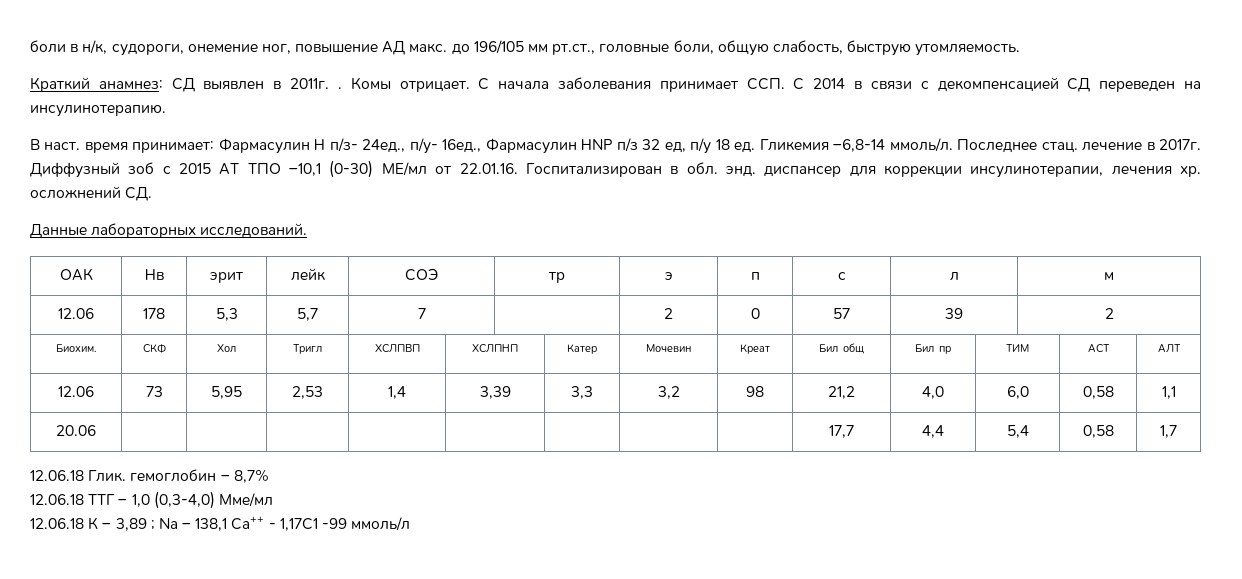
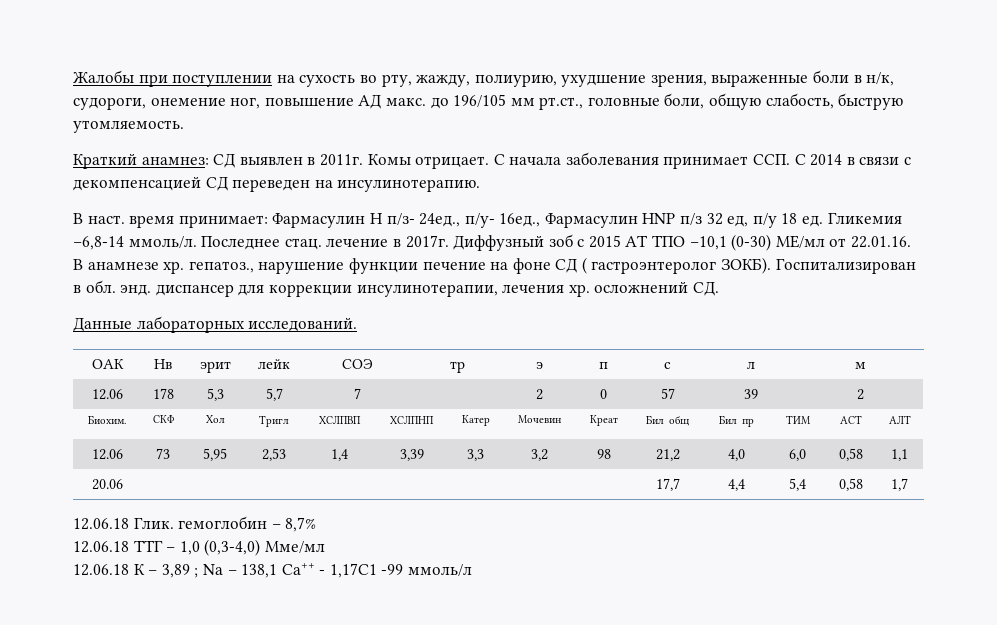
- боли в н/к, судороги, онемение ног, повышение АД макс. до 196/105 мм рт.ст., головные боли, общую слабость, быструю утомляемость.
+ Жалобы при поступлении на сухость во рту, жажду, полиурию, ухудшение зрения, выраженные боли в н/к, судороги, онемение ног, повышение АД макс. до 196/105 мм рт.ст., головные боли, общую слабость, быструю утомляемость.
- Краткий анамнез: СД выявлен в 2011г. .
+ Краткий анамнез: СД выявлен в 2011г.
- Диффузный зоб с 2015 АТ ТПО –10,1 (0-30) МЕ/мл от 22.01.16. Госпитализирован в обл. энд. диспансер для коррекции инсулинотерапии, лечения хр. осложнений СД.
+ Диффузный зоб с 2015 АТ ТПО –10,1 (0-30) МЕ/мл от 22.01.16. В анамнезе хр. гепатоз., нарушение функции печение на фоне СД ( гастроэнтеролог ЗОКБ). Госпитализирован в обл. энд. диспансер для коррекции инсулинотерапии, лечения хр. осложнений СД.

